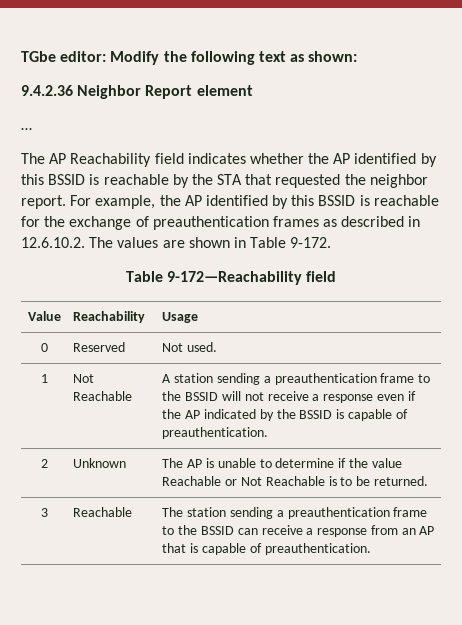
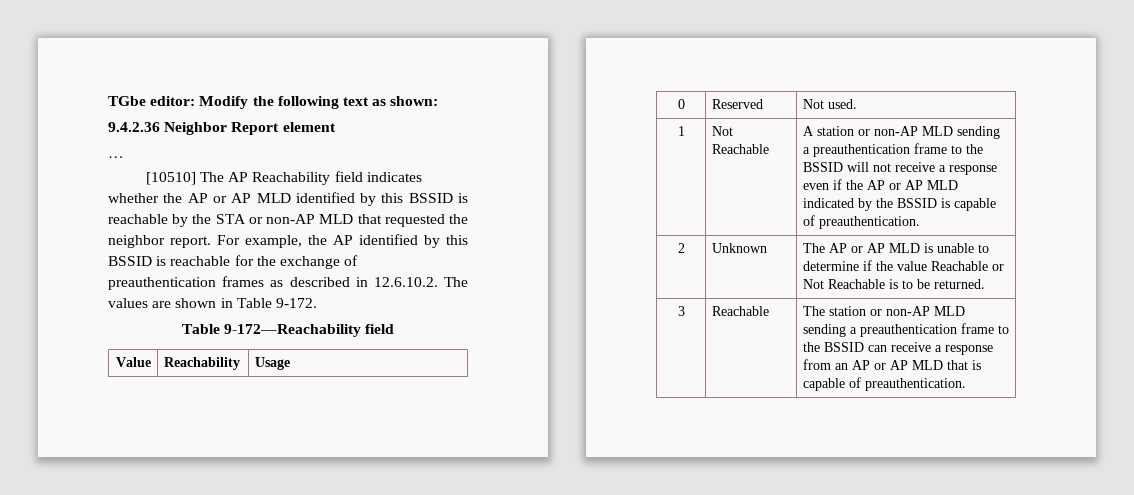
- The AP Reachability field indicates whether the AP identified by this BSSID is reachable by the STA that requested the neighbor report.
+ [10510] The AP Reachability field indicates whether the AP or AP MLD identified by this BSSID is reachable by the STA or non-AP MLD that requested the neighbor report.
- 1 | Not Reachable | A station sending a preauthentication frame to the BSSID will not receive a response even if the AP indicated by the BSSID is capable of preauthentication.
+ 1 | Not Reachable | A station or non-AP MLD sending a preauthentication frame to the BSSID will not receive a response even if the AP or AP MLD indicated by the BSSID is capable of preauthentication.
- 2 | Unknown | The AP is unable to determine if the value Reachable or Not Reachable is to be returned.
+ 2 | Unknown | The AP or AP MLD is unable to determine if the value Reachable or Not Reachable is to be returned.
- 3 | Reachable | The station sending a preauthentication frame to the BSSID can receive a response from an AP that is capable of preauthentication.
+ 3 | Reachable | The station or non-AP MLD sending a preauthentication frame to the BSSID can receive a response from an AP or AP MLD that is capable of preauthentication.

